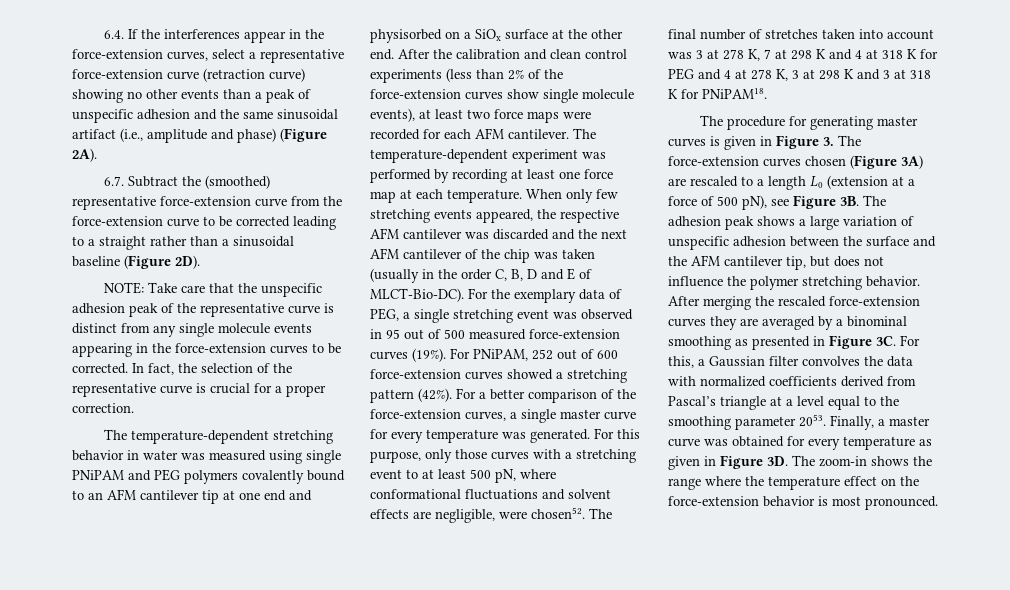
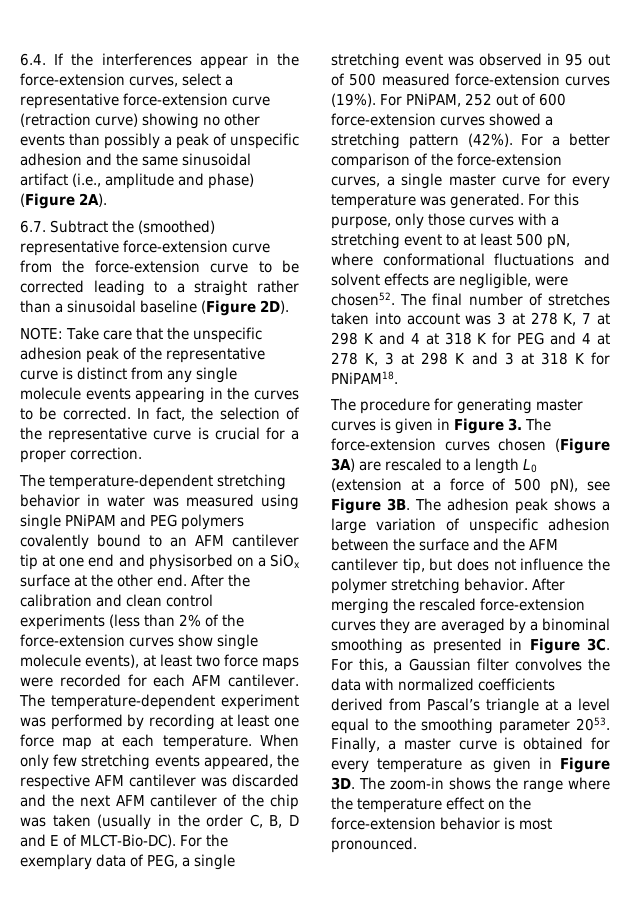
- 6.4. If the interferences appear in the force-extension curves, select a representative force-extension curve (retraction curve) showing no other events than a peak of unspecific adhesion and the same sinusoidal artifact (i.e., amplitude and phase) (Figure 2A).
+ 6.4. If the interferences appear in the force-extension curves, select a representative force-extension curve (retraction curve) showing no other events than possibly a peak of unspecific adhesion and the same sinusoidal artifact (i.e., amplitude and phase) (Figure 2A).
- NOTE: Take care that the unspecific adhesion peak of the representative curve is distinct from any single molecule events appearing in the force-extension curves to be corrected.
+ NOTE: Take care that the unspecific adhesion peak of the representative curve is distinct from any single molecule events appearing in the curves to be corrected.
- Finally, a master curve was obtained for every temperature as given in Figure 3D.
+ Finally, a master curve is obtained for every temperature as given in Figure 3D.

